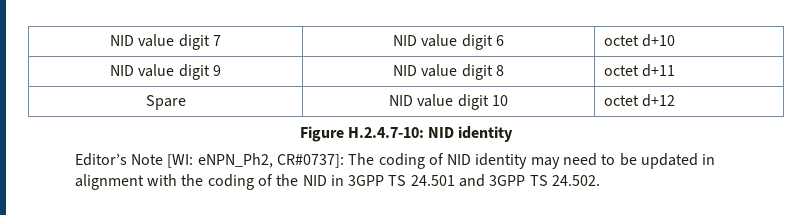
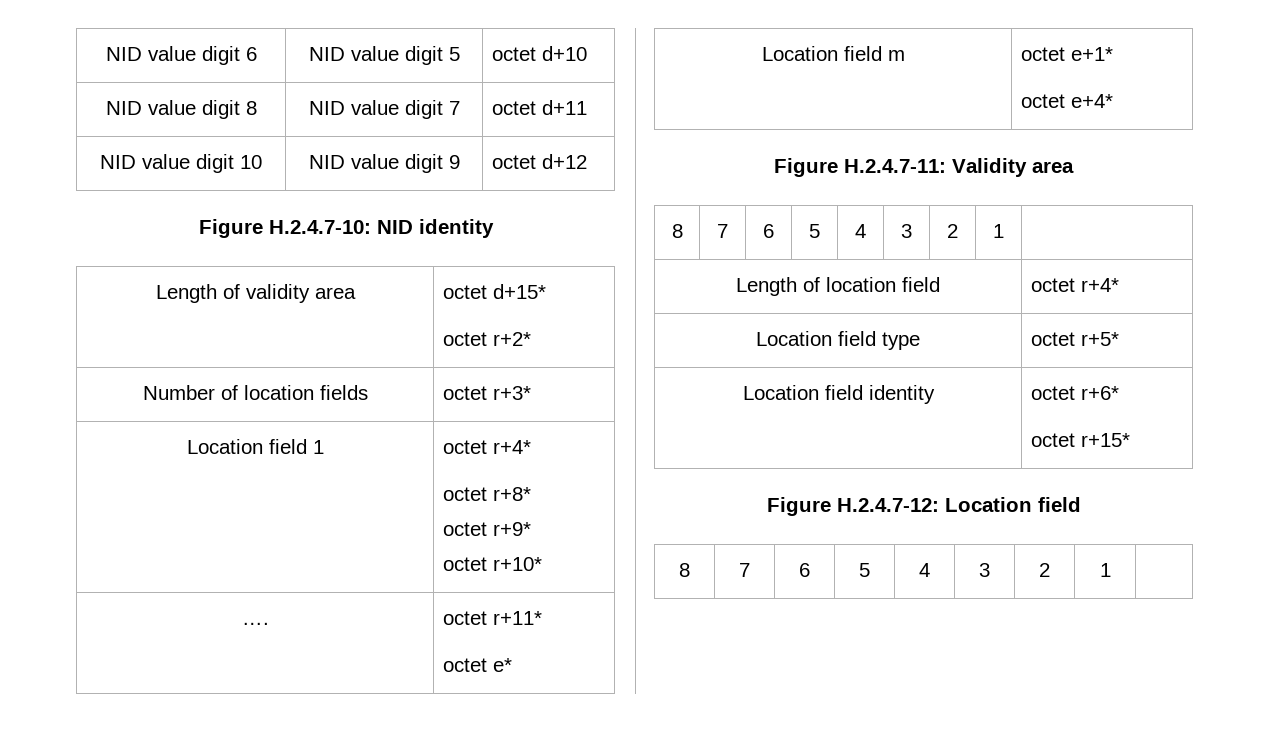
- NID value digit 7 | NID value digit 6 | octet d+10
+ NID value digit 6 | NID value digit 5 | octet d+10
- NID value digit 9 | NID value digit 8 | octet d+11
+ NID value digit 8 | NID value digit 7 | octet d+11
- Spare | NID value digit 10 | octet d+12
+ NID value digit 10 | NID value digit 9 | octet d+12
- Editor’s Note [WI: eNPN_Ph2, CR#0737]: The coding of NID identity may need to be updated in alignment with the coding of the NID in 3GPP TS 24.501 and 3GPP TS 24.502.
+ Length of validity area | octet d+15*
+ octet r+2*
+ Number of location fields | octet r+3*
+ Location field 1 | octet r+4*
+ octet r+8*
+ octet r+9*
+ octet r+10*
+ …. | octet r+11*
+ octet e*
+ Location field m | octet e+1*
+ octet e+4*
+ Figure H.2.4.7-11: Validity area
+ 8 | 7 | 6 | 5 | 4 | 3 | 2 | 1 |
+ Length of location field | octet r+4*
+ Location field type | octet r+5*
+ Location field identity | octet r+6*
+ octet r+15*
+ Figure H.2.4.7-12: Location field
+ 8 | 7 | 6 | 5 | 4 | 3 | 2 | 1 |

